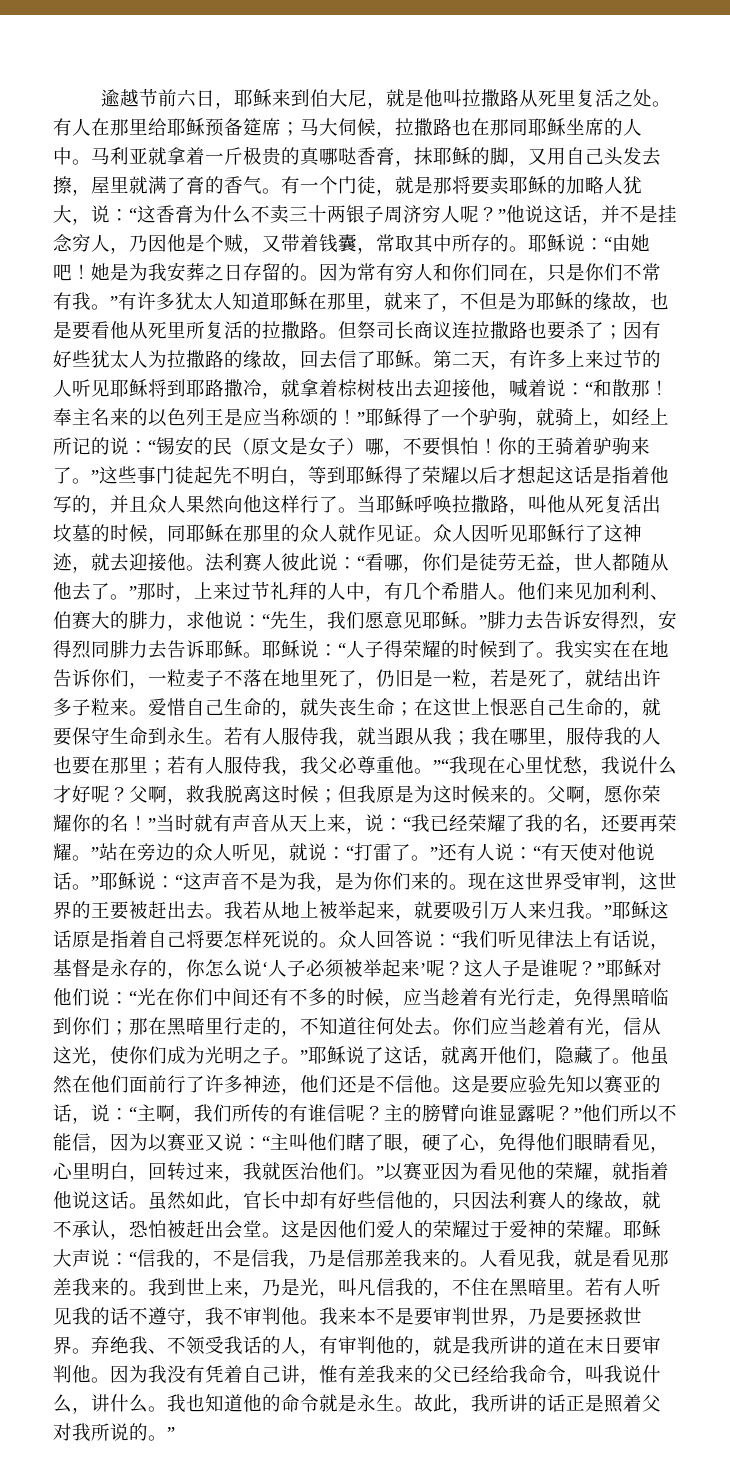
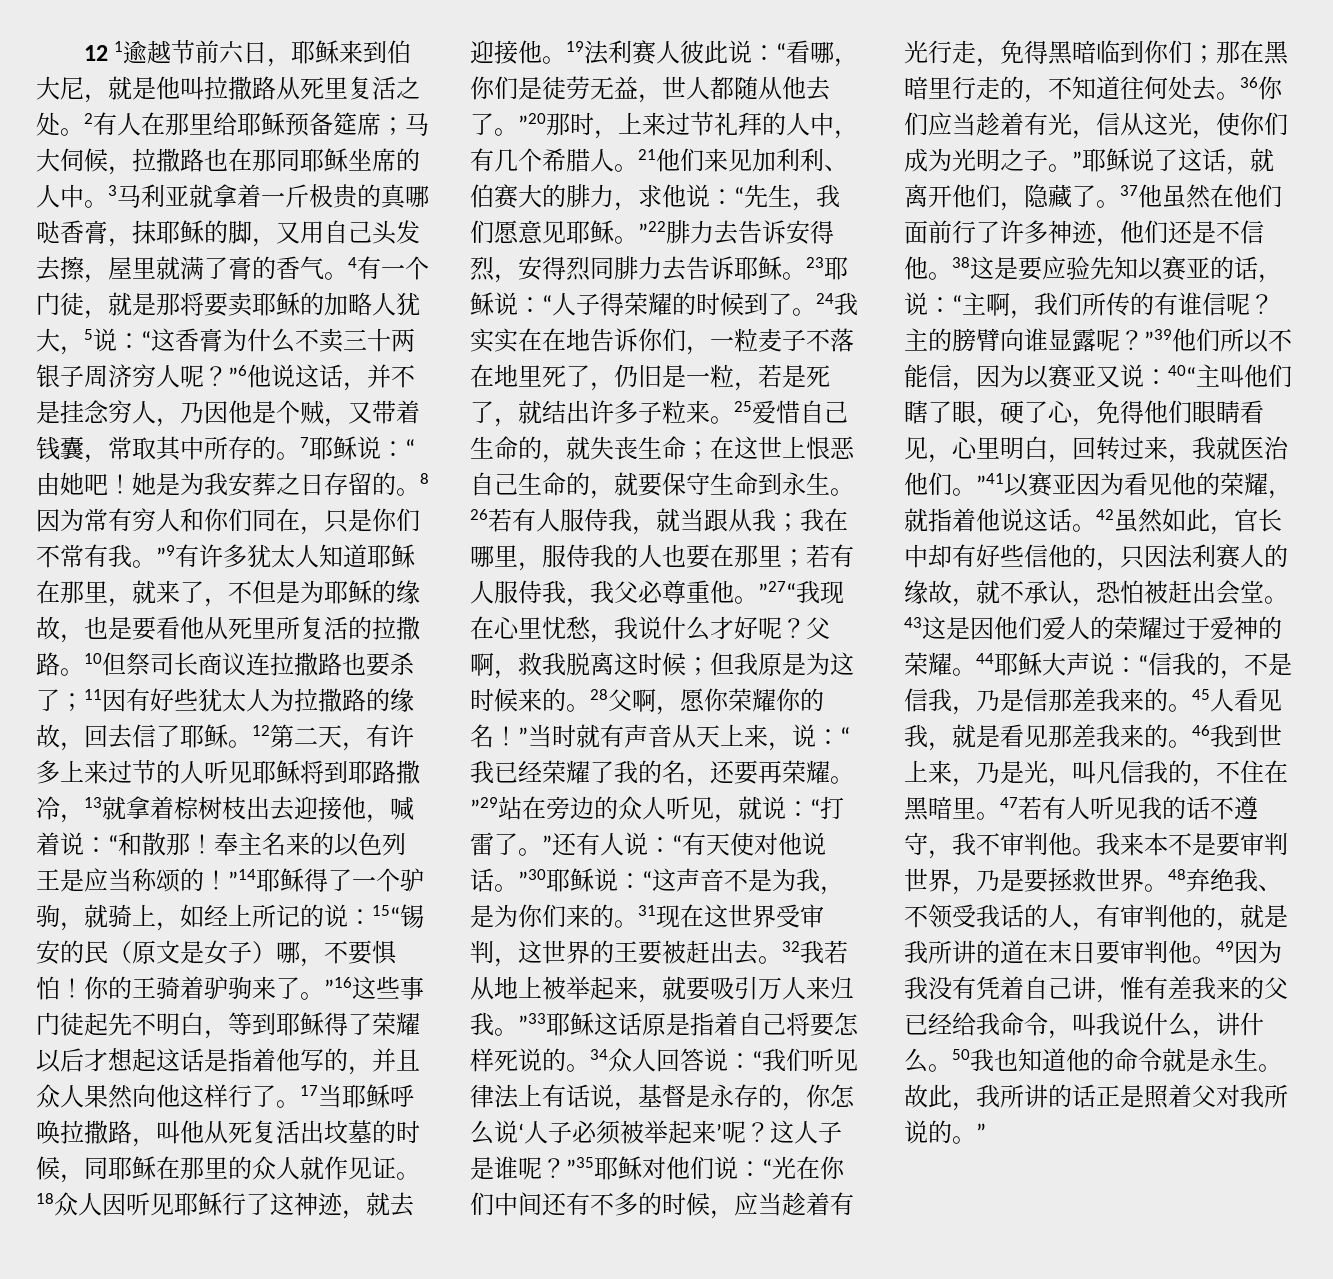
- 逾越节前六日，耶稣来到伯大尼，就是他叫拉撒路从死里复活之处。
+ 12 1逾越节前六日，耶稣来到伯大尼，就是他叫拉撒路从死里复活之处。
- 有人在那里给耶稣预备筵席；马大伺候，拉撒路也在那同耶稣坐席的人中。
+ 2有人在那里给耶稣预备筵席；马大伺候，拉撒路也在那同耶稣坐席的人中。
- 马利亚就拿着一斤极贵的真哪哒香膏，抹耶稣的脚，又用自己头发去擦，屋里就满了膏的香气。
+ 3马利亚就拿着一斤极贵的真哪哒香膏，抹耶稣的脚，又用自己头发去擦，屋里就满了膏的香气。
- 有一个门徒，就是那将要卖耶稣的加略人犹大，说：“这香膏为什么不卖三十两银子周济穷人呢？”他说这话，并不是挂念穷人，乃因他是个贼，又带着钱囊，常取其中所存的。
+ 4有一个门徒，就是那将要卖耶稣的加略人犹大，5说：“这香膏为什么不卖三十两银子周济穷人呢？”6他说这话，并不是挂念穷人，乃因他是个贼，又带着钱囊，常取其中所存的。
- 耶稣说：“由她吧！
+ 7耶稣说：“由她吧！
- 因为常有穷人和你们同在，只是你们不常有我。”有许多犹太人知道耶稣在那里，就来了，不但是为耶稣的缘故，也是要看他从死里所复活的拉撒路。
+ 8因为常有穷人和你们同在，只是你们不常有我。”9有许多犹太人知道耶稣在那里，就来了，不但是为耶稣的缘故，也是要看他从死里所复活的拉撒路。
- 但祭司长商议连拉撒路也要杀了；因有好些犹太人为拉撒路的缘故，回去信了耶稣。
+ 10但祭司长商议连拉撒路也要杀了；11因有好些犹太人为拉撒路的缘故，回去信了耶稣。
- 第二天，有许多上来过节的人听见耶稣将到耶路撒冷，就拿着棕树枝出去迎接他，喊着说：“和散那！
+ 12第二天，有许多上来过节的人听见耶稣将到耶路撒冷，13就拿着棕树枝出去迎接他，喊着说：“和散那！
- 奉主名来的以色列王是应当称颂的！”耶稣得了一个驴驹，就骑上，如经上所记的说：“锡安的民（原文是女子）哪，不要惧怕！
+ 奉主名来的以色列王是应当称颂的！”14耶稣得了一个驴驹，就骑上，如经上所记的说：15“锡安的民（原文是女子）哪，不要惧怕！
- 你的王骑着驴驹来了。”这些事门徒起先不明白，等到耶稣得了荣耀以后才想起这话是指着他写的，并且众人果然向他这样行了。
+ 你的王骑着驴驹来了。”16这些事门徒起先不明白，等到耶稣得了荣耀以后才想起这话是指着他写的，并且众人果然向他这样行了。
- 当耶稣呼唤拉撒路，叫他从死复活出坟墓的时候，同耶稣在那里的众人就作见证。
+ 17当耶稣呼唤拉撒路，叫他从死复活出坟墓的时候，同耶稣在那里的众人就作见证。
- 众人因听见耶稣行了这神迹，就去迎接他。
+ 18众人因听见耶稣行了这神迹，就去迎接他。
- 法利赛人彼此说：“看哪，你们是徒劳无益，世人都随从他去了。”那时，上来过节礼拜的人中，有几个希腊人。
+ 19法利赛人彼此说：“看哪，你们是徒劳无益，世人都随从他去了。”20那时，上来过节礼拜的人中，有几个希腊人。
- 他们来见加利利、伯赛大的腓力，求他说：“先生，我们愿意见耶稣。”腓力去告诉安得烈，安得烈同腓力去告诉耶稣。
+ 21他们来见加利利、伯赛大的腓力，求他说：“先生，我们愿意见耶稣。”22腓力去告诉安得烈，安得烈同腓力去告诉耶稣。
- 耶稣说：“人子得荣耀的时候到了。
+ 23耶稣说：“人子得荣耀的时候到了。
- 我实实在在地告诉你们，一粒麦子不落在地里死了，仍旧是一粒，若是死了，就结出许多子粒来。
+ 24我实实在在地告诉你们，一粒麦子不落在地里死了，仍旧是一粒，若是死了，就结出许多子粒来。
- 爱惜自己生命的，就失丧生命；在这世上恨恶自己生命的，就要保守生命到永生。
+ 25爱惜自己生命的，就失丧生命；在这世上恨恶自己生命的，就要保守生命到永生。
- 若有人服侍我，就当跟从我；我在哪里，服侍我的人也要在那里；若有人服侍我，我父必尊重他。”“我现在心里忧愁，我说什么才好呢？
+ 26若有人服侍我，就当跟从我；我在哪里，服侍我的人也要在那里；若有人服侍我，我父必尊重他。”27“我现在心里忧愁，我说什么才好呢？
- 父啊，愿你荣耀你的名！”当时就有声音从天上来，说：“我已经荣耀了我的名，还要再荣耀。”站在旁边的众人听见，就说：“打雷了。”还有人说：“有天使对他说话。”耶稣说：“这声音不是为我，是为你们来的。
+ 28父啊，愿你荣耀你的名！”当时就有声音从天上来，说：“我已经荣耀了我的名，还要再荣耀。”29站在旁边的众人听见，就说：“打雷了。”还有人说：“有天使对他说话。”30耶稣说：“这声音不是为我，是为你们来的。
- 现在这世界受审判，这世界的王要被赶出去。
+ 31现在这世界受审判，这世界的王要被赶出去。
- 我若从地上被举起来，就要吸引万人来归我。”耶稣这话原是指着自己将要怎样死说的。
+ 32我若从地上被举起来，就要吸引万人来归我。”33耶稣这话原是指着自己将要怎样死说的。
- 众人回答说：“我们听见律法上有话说，基督是永存的，你怎么说‘人子必须被举起来’呢？
+ 34众人回答说：“我们听见律法上有话说，基督是永存的，你怎么说‘人子必须被举起来’呢？
- 这人子是谁呢？”耶稣对他们说：“光在你们中间还有不多的时候，应当趁着有光行走，免得黑暗临到你们；那在黑暗里行走的，不知道往何处去。
+ 这人子是谁呢？”35耶稣对他们说：“光在你们中间还有不多的时候，应当趁着有光行走，免得黑暗临到你们；那在黑暗里行走的，不知道往何处去。
- 你们应当趁着有光，信从这光，使你们成为光明之子。”耶稣说了这话，就离开他们，隐藏了。
+ 36你们应当趁着有光，信从这光，使你们成为光明之子。”耶稣说了这话，就离开他们，隐藏了。
- 他虽然在他们面前行了许多神迹，他们还是不信他。
+ 37他虽然在他们面前行了许多神迹，他们还是不信他。
- 这是要应验先知以赛亚的话，说：“主啊，我们所传的有谁信呢？
+ 38这是要应验先知以赛亚的话，说：“主啊，我们所传的有谁信呢？
- 主的膀臂向谁显露呢？”他们所以不能信，因为以赛亚又说：“主叫他们瞎了眼，硬了心，免得他们眼睛看见，心里明白，回转过来，我就医治他们。”以赛亚因为看见他的荣耀，就指着他说这话。
+ 主的膀臂向谁显露呢？”39他们所以不能信，因为以赛亚又说：40“主叫他们瞎了眼，硬了心，免得他们眼睛看见，心里明白，回转过来，我就医治他们。”41以赛亚因为看见他的荣耀，就指着他说这话。
- 虽然如此，官长中却有好些信他的，只因法利赛人的缘故，就不承认，恐怕被赶出会堂。
+ 42虽然如此，官长中却有好些信他的，只因法利赛人的缘故，就不承认，恐怕被赶出会堂。
- 这是因他们爱人的荣耀过于爱神的荣耀。
+ 43这是因他们爱人的荣耀过于爱神的荣耀。
- 耶稣大声说：“信我的，不是信我，乃是信那差我来的。
+ 44耶稣大声说：“信我的，不是信我，乃是信那差我来的。
- 人看见我，就是看见那差我来的。
+ 45人看见我，就是看见那差我来的。
- 我到世上来，乃是光，叫凡信我的，不住在黑暗里。
+ 46我到世上来，乃是光，叫凡信我的，不住在黑暗里。
- 若有人听见我的话不遵守，我不审判他。
+ 47若有人听见我的话不遵守，我不审判他。
- 弃绝我、不领受我话的人，有审判他的，就是我所讲的道在末日要审判他。
+ 48弃绝我、不领受我话的人，有审判他的，就是我所讲的道在末日要审判他。
- 因为我没有凭着自己讲，惟有差我来的父已经给我命令，叫我说什么，讲什么。
+ 49因为我没有凭着自己讲，惟有差我来的父已经给我命令，叫我说什么，讲什么。
- 我也知道他的命令就是永生。
+ 50我也知道他的命令就是永生。

